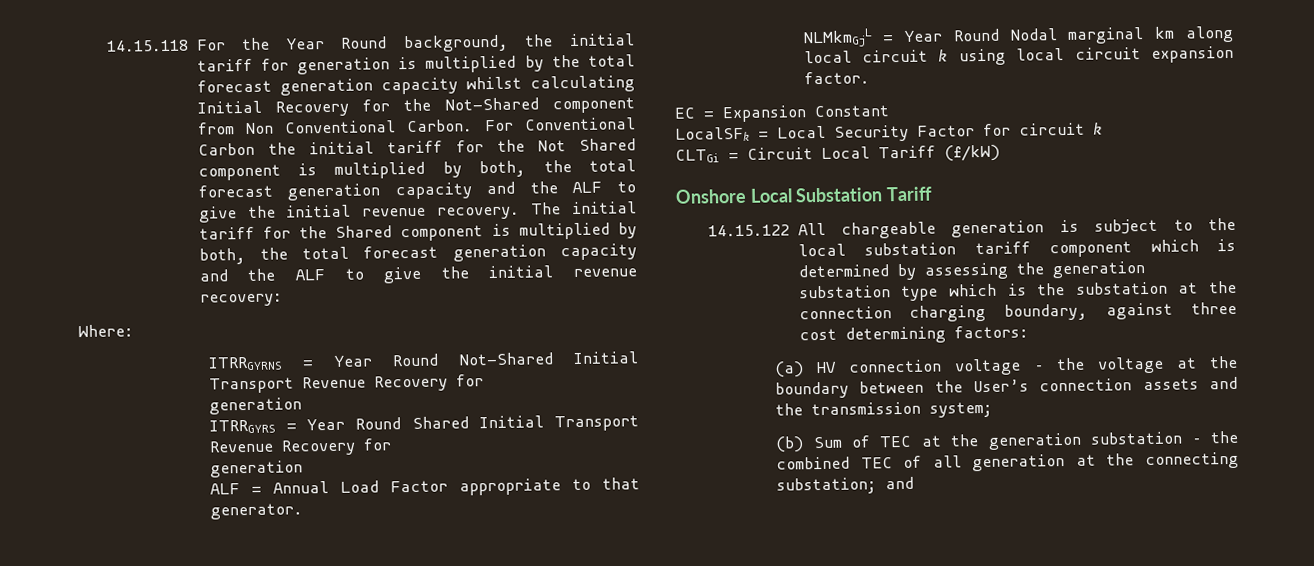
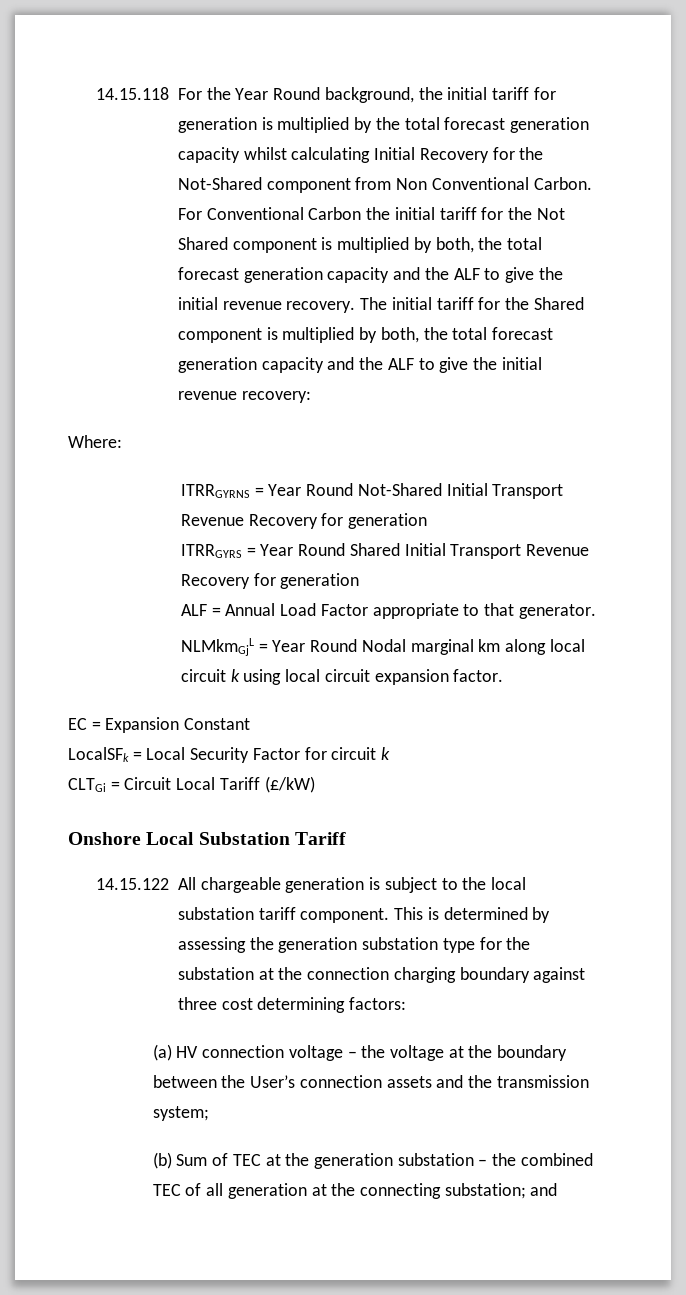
- ITRRGYRNS = Year Round Not-Shared Initial Transport Revenue Recovery for
- generation
+ ITRRGYRNS = Year Round Not-Shared Initial Transport Revenue Recovery for generation
- ITRRGYRS = Year Round Shared Initial Transport Revenue Recovery for
- generation
+ ITRRGYRS = Year Round Shared Initial Transport Revenue Recovery for generation
- 14.15.122 All chargeable generation is subject to the local substation tariff component which is determined by assessing the generation substation type which is the substation at the connection charging boundary, against three cost determining factors:
+ 14.15.122 All chargeable generation is subject to the local substation tariff component. This is determined by assessing the generation substation type for the substation at the connection charging boundary against three cost determining factors:

